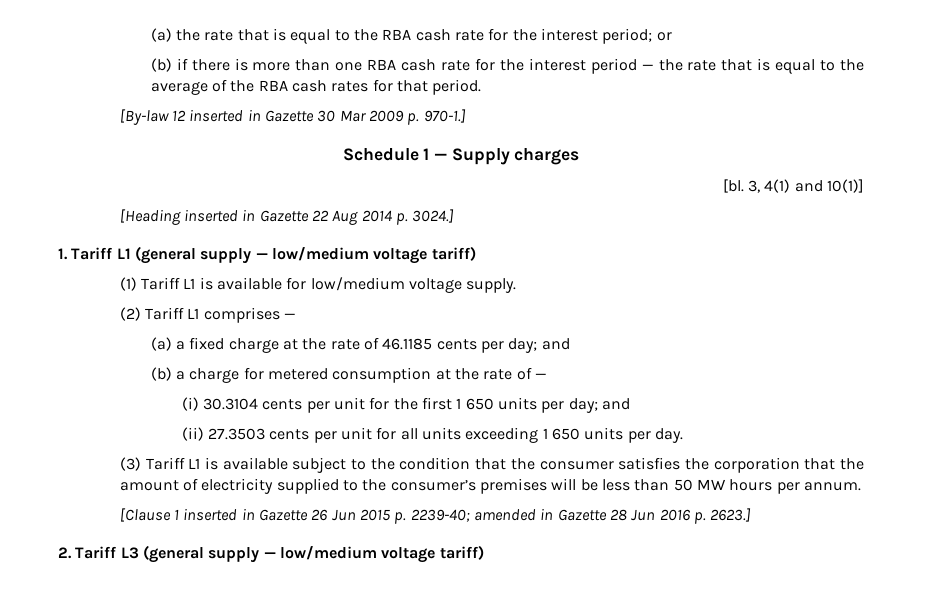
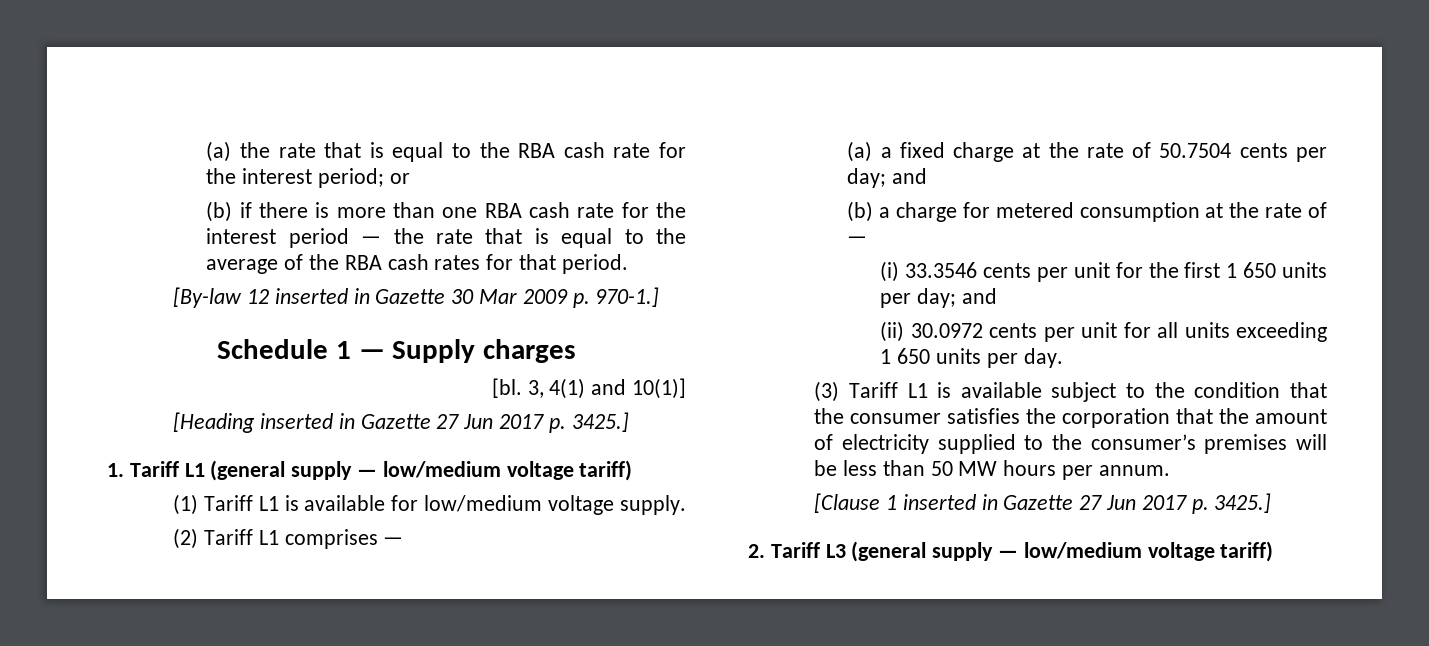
- [Heading inserted in Gazette 22 Aug 2014 p. 3024.]
+ [Heading inserted in Gazette 27 Jun 2017 p. 3425.]
- (a) a fixed charge at the rate of 46.1185 cents per day; and
+ (a) a fixed charge at the rate of 50.7504 cents per day; and
- (i) 30.3104 cents per unit for the first 1 650 units per day; and
+ (i) 33.3546 cents per unit for the first 1 650 units per day; and
- (ii) 27.3503 cents per unit for all units exceeding 1 650 units per day.
+ (ii) 30.0972 cents per unit for all units exceeding 1 650 units per day.
- [Clause 1 inserted in Gazette 26 Jun 2015 p. 2239-40; amended in Gazette 28 Jun 2016 p. 2623.]
+ [Clause 1 inserted in Gazette 27 Jun 2017 p. 3425.]

